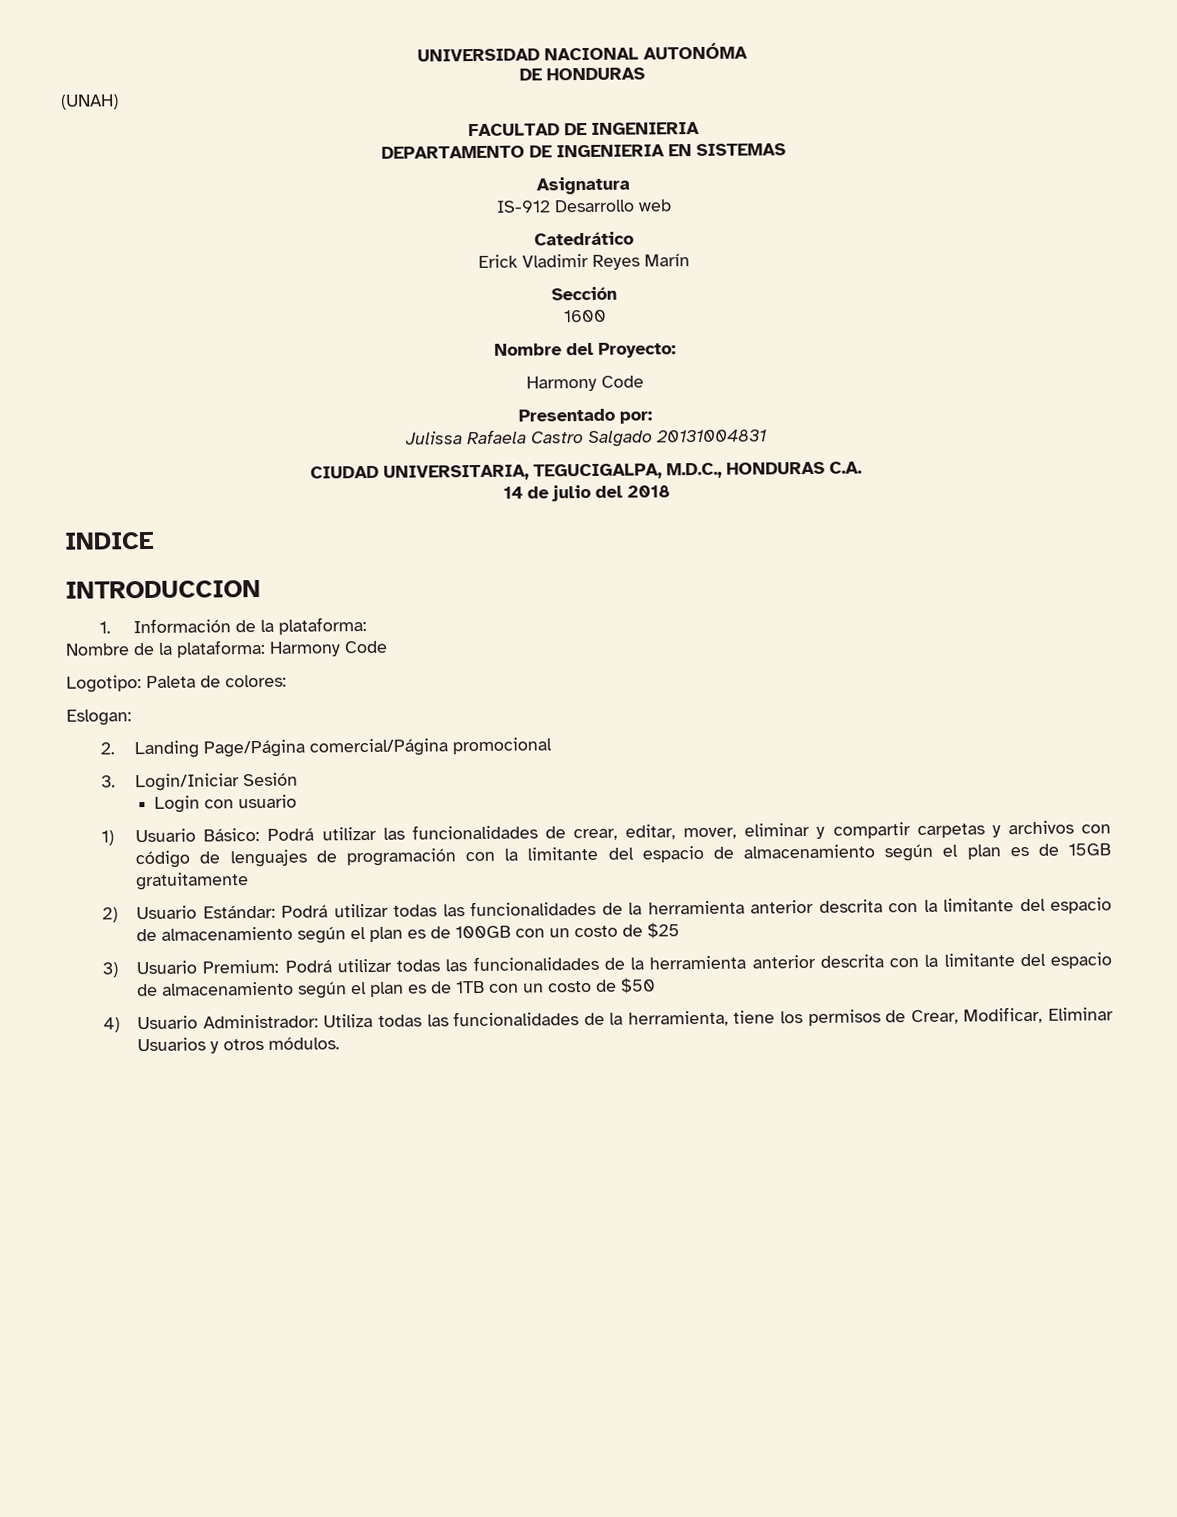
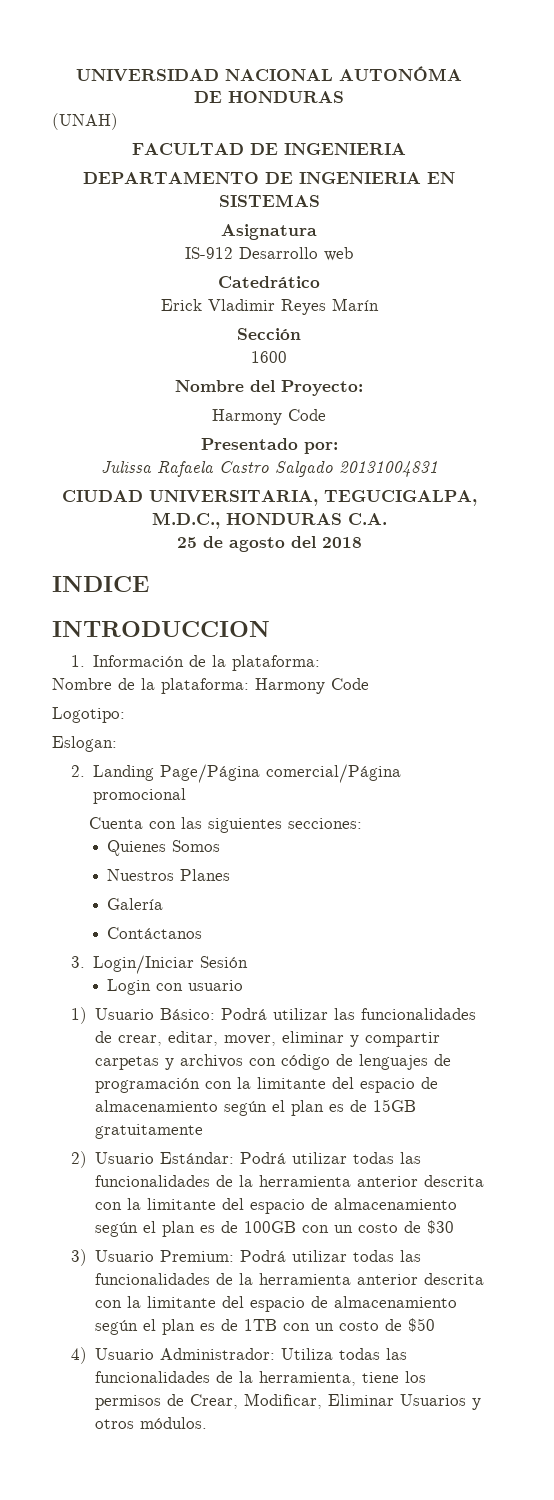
- 14 de julio del 2018
+ 25 de agosto del 2018
- Logotipo: Paleta de colores:
+ Logotipo:
+ Cuenta con las siguientes secciones:
+ Quienes Somos
+ Nuestros Planes
+ Galería
+ Contáctanos
- 2) Usuario Estándar: Podrá utilizar todas las funcionalidades de la herramienta anterior descrita con la limitante del espacio de almacenamiento según el plan es de 100GB con un costo de $25
+ 2) Usuario Estándar: Podrá utilizar todas las funcionalidades de la herramienta anterior descrita con la limitante del espacio de almacenamiento según el plan es de 100GB con un costo de $30

